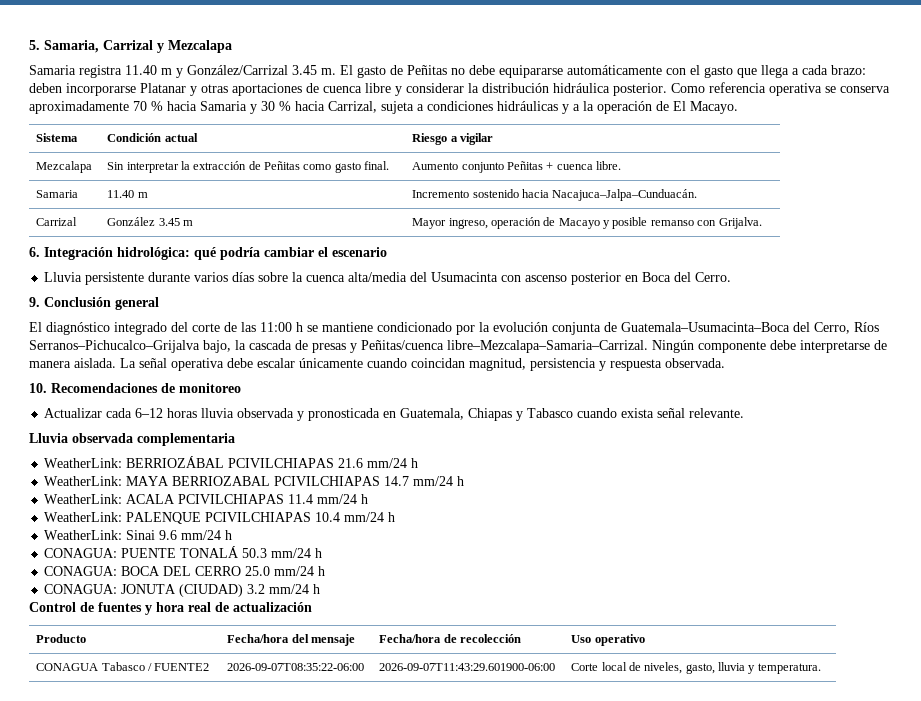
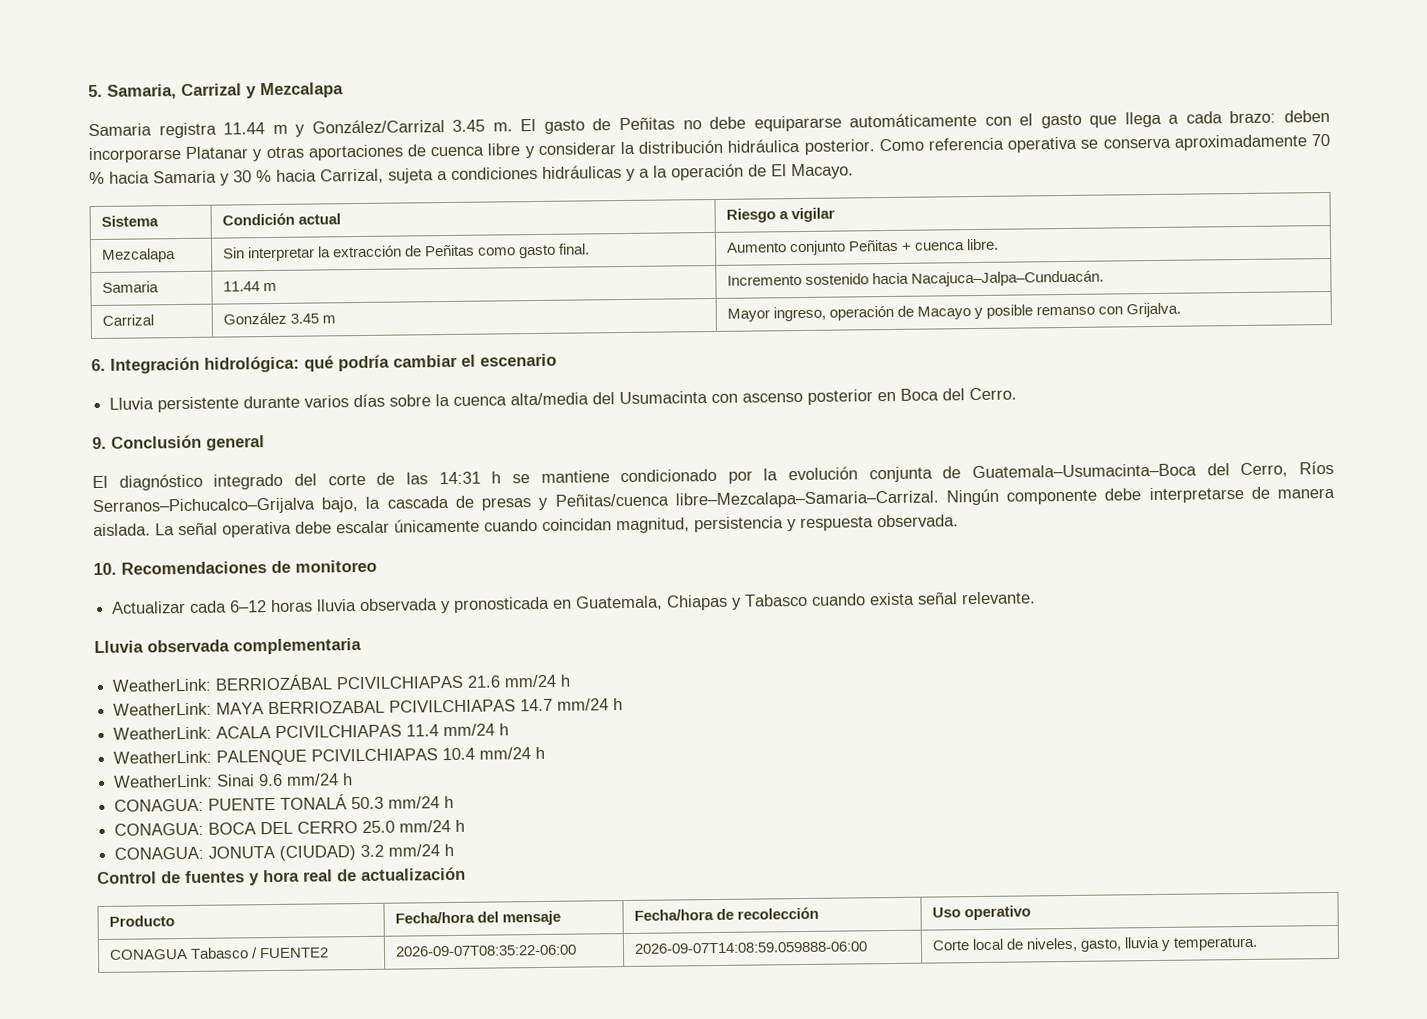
- Samaria registra 11.40 m y González/Carrizal 3.45 m.
+ Samaria registra 11.44 m y González/Carrizal 3.45 m.
- Samaria | 11.40 m | Incremento sostenido hacia Nacajuca–Jalpa–Cunduacán.
+ Samaria | 11.44 m | Incremento sostenido hacia Nacajuca–Jalpa–Cunduacán.
- El diagnóstico integrado del corte de las 11:00 h se mantiene condicionado por la evolución conjunta de Guatemala–Usumacinta–Boca del Cerro, Ríos Serranos–Pichucalco–Grijalva bajo, la cascada de presas y Peñitas/cuenca libre–Mezcalapa–Samaria–Carrizal.
+ El diagnóstico integrado del corte de las 14:31 h se mantiene condicionado por la evolución conjunta de Guatemala–Usumacinta–Boca del Cerro, Ríos Serranos–Pichucalco–Grijalva bajo, la cascada de presas y Peñitas/cuenca libre–Mezcalapa–Samaria–Carrizal.
- CONAGUA Tabasco / FUENTE2 | 2026-09-07T08:35:22-06:00 | 2026-09-07T11:43:29.601900-06:00 | Corte local de niveles, gasto, lluvia y temperatura.
+ CONAGUA Tabasco / FUENTE2 | 2026-09-07T08:35:22-06:00 | 2026-09-07T14:08:59.059888-06:00 | Corte local de niveles, gasto, lluvia y temperatura.

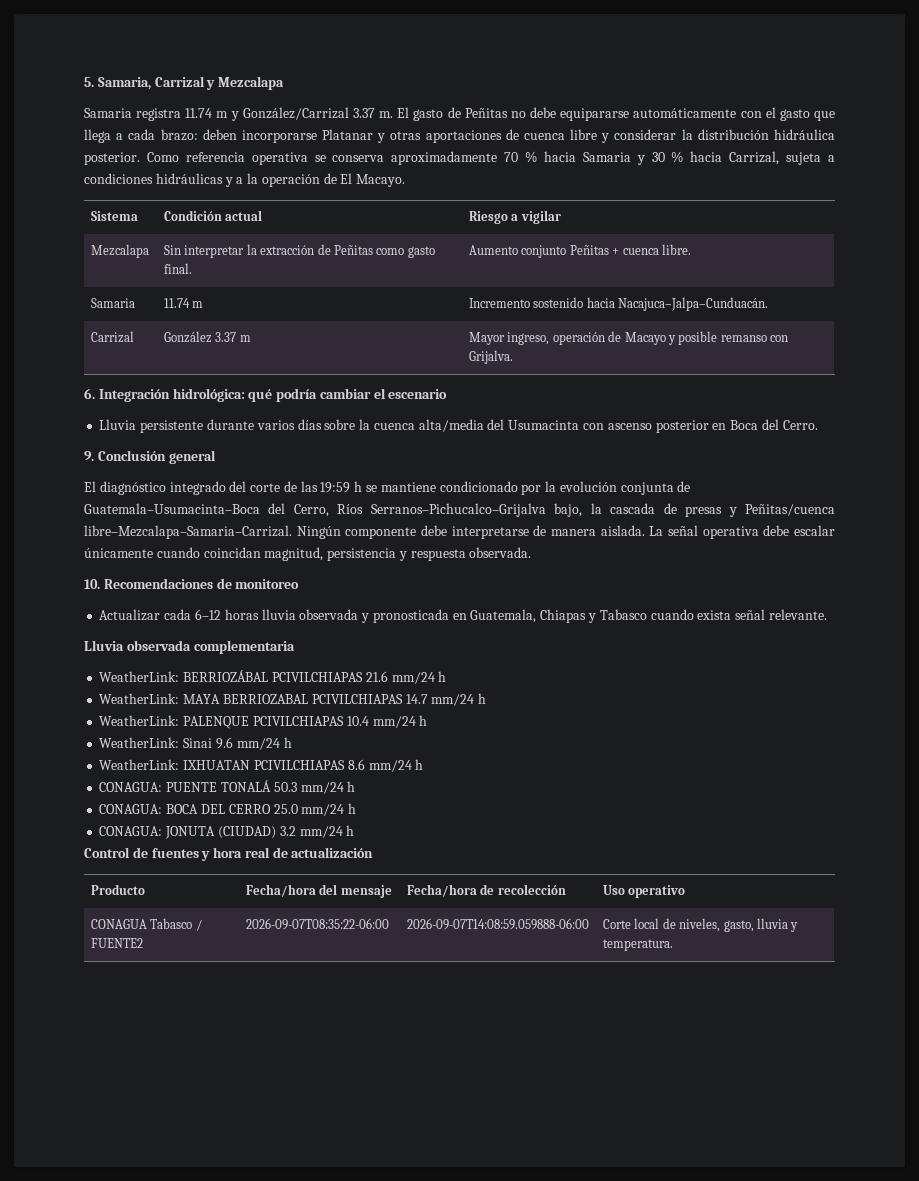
- Samaria registra 11.44 m y González/Carrizal 3.45 m.
+ Samaria registra 11.74 m y González/Carrizal 3.37 m.
- Samaria | 11.44 m | Incremento sostenido hacia Nacajuca–Jalpa–Cunduacán.
+ Samaria | 11.74 m | Incremento sostenido hacia Nacajuca–Jalpa–Cunduacán.
- Carrizal | González 3.45 m | Mayor ingreso, operación de Macayo y posible remanso con Grijalva.
+ Carrizal | González 3.37 m | Mayor ingreso, operación de Macayo y posible remanso con Grijalva.
- El diagnóstico integrado del corte de las 14:31 h se mantiene condicionado por la evolución conjunta de Guatemala–Usumacinta–Boca del Cerro, Ríos Serranos–Pichucalco–Grijalva bajo, la cascada de presas y Peñitas/cuenca libre–Mezcalapa–Samaria–Carrizal.
+ El diagnóstico integrado del corte de las 19:59 h se mantiene condicionado por la evolución conjunta de Guatemala–Usumacinta–Boca del Cerro, Ríos Serranos–Pichucalco–Grijalva bajo, la cascada de presas y Peñitas/cuenca libre–Mezcalapa–Samaria–Carrizal.
- WeatherLink: ACALA PCIVILCHIAPAS 11.4 mm/24 h
+ WeatherLink: IXHUATAN PCIVILCHIAPAS 8.6 mm/24 h

